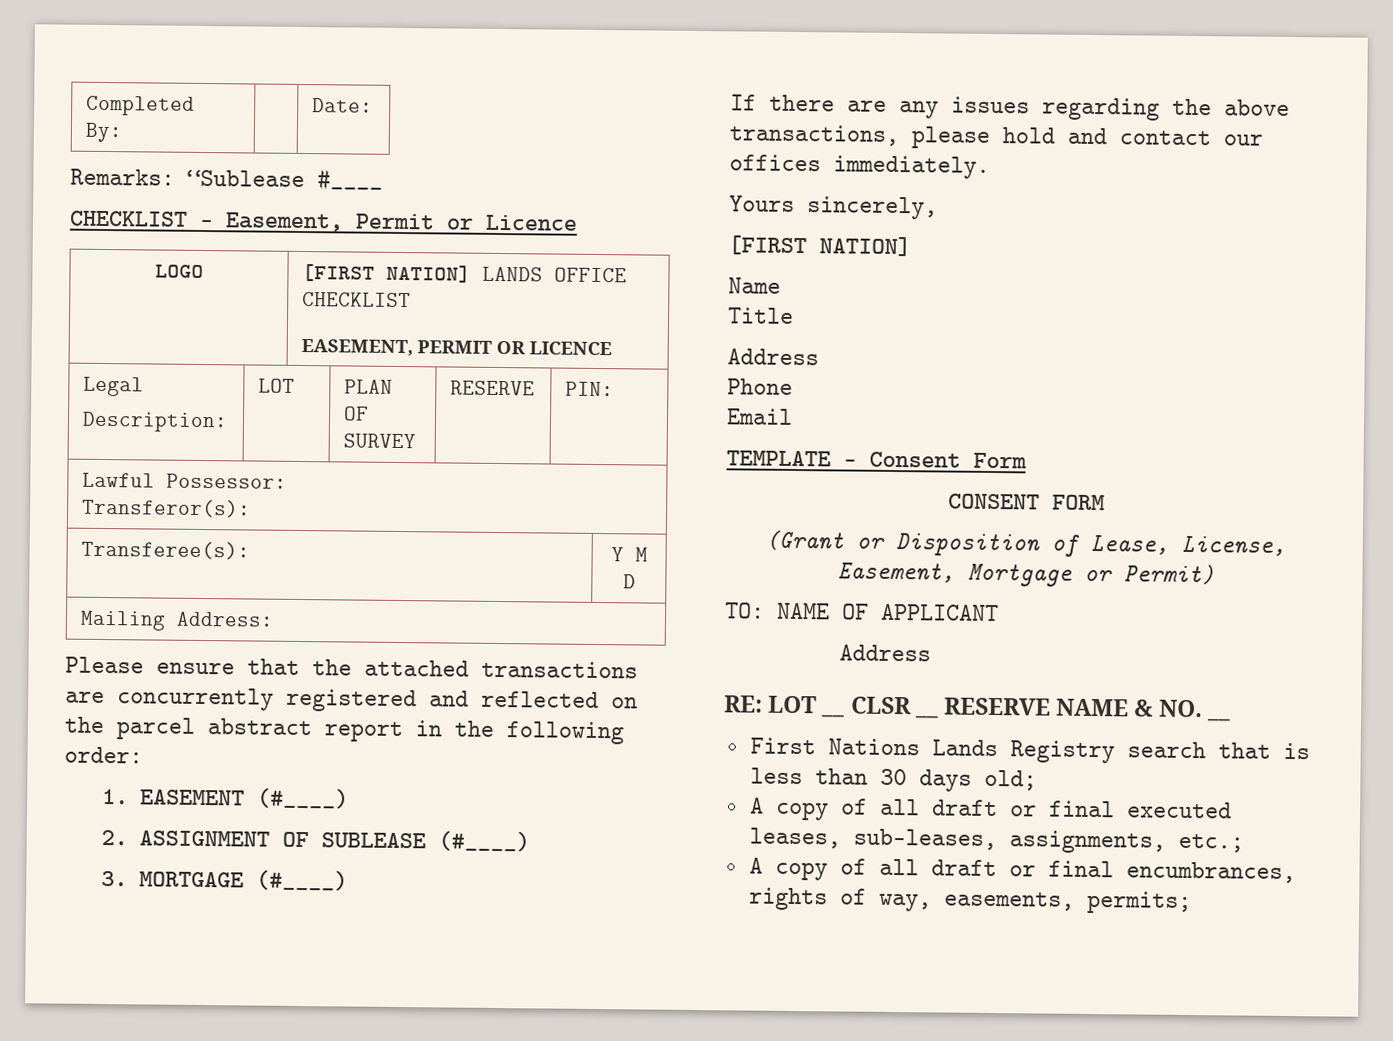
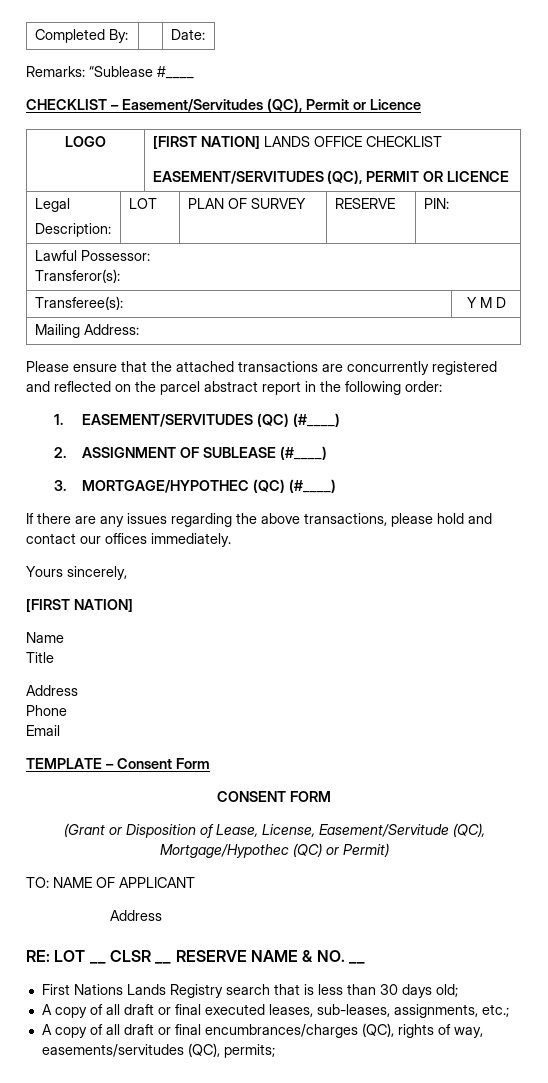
- CHECKLIST – Easement, Permit or Licence
+ CHECKLIST – Easement/Servitudes (QC), Permit or Licence
  LOGO | [FIRST NATION] LANDS OFFICE CHECKLIST
- EASEMENT, PERMIT OR LICENCE
+ EASEMENT/SERVITUDES (QC), PERMIT OR LICENCE
- 1. EASEMENT (#____)
+ 1. EASEMENT/SERVITUDES (QC) (#____)
- 3. MORTGAGE (#____)
+ 3. MORTGAGE/HYPOTHEC (QC) (#____)
- (Grant or Disposition of Lease, License, Easement, Mortgage or Permit)
+ (Grant or Disposition of Lease, License, Easement/Servitude (QC), Mortgage/Hypothec (QC) or Permit)
- A copy of all draft or final encumbrances, rights of way, easements, permits;
+ A copy of all draft or final encumbrances/charges (QC), rights of way, easements/servitudes (QC), permits;

